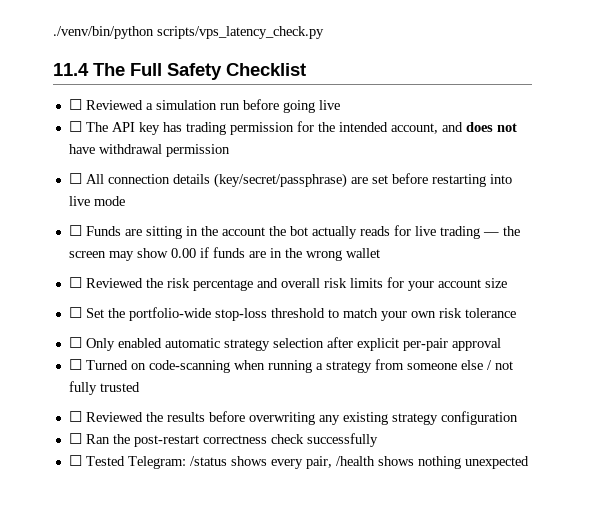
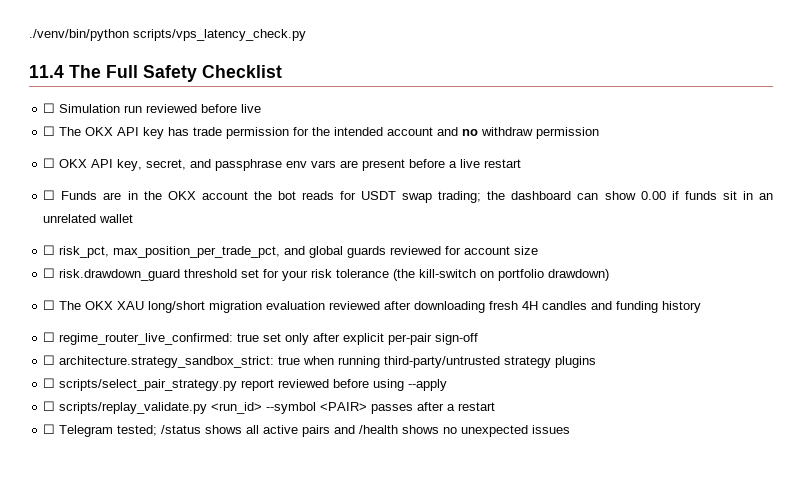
- ☐ Reviewed a simulation run before going live
+ ☐ Simulation run reviewed before live
- ☐ The API key has trading permission for the intended account, and does not have withdrawal permission
- ☐ All connection details (key/secret/passphrase) are set before restarting into live mode
+ ☐ The OKX API key has trade permission for the intended account and no withdraw permission
+ ☐ OKX API key, secret, and passphrase env vars are present before a live restart
- ☐ Funds are sitting in the account the bot actually reads for live trading — the screen may show 0.00 if funds are in the wrong wallet
- ☐ Reviewed the risk percentage and overall risk limits for your account size
- ☐ Set the portfolio-wide stop-loss threshold to match your own risk tolerance
- ☐ Only enabled automatic strategy selection after explicit per-pair approval
- ☐ Turned on code-scanning when running a strategy from someone else / not fully trusted
- ☐ Reviewed the results before overwriting any existing strategy configuration
- ☐ Ran the post-restart correctness check successfully
- ☐ Tested Telegram: /status shows every pair, /health shows nothing unexpected
+ ☐ Funds are in the OKX account the bot reads for USDT swap trading; the dashboard can show 0.00 if funds sit in an unrelated wallet
+ ☐ risk_pct, max_position_per_trade_pct, and global guards reviewed for account size
+ ☐ risk.drawdown_guard threshold set for your risk tolerance (the kill-switch on portfolio drawdown)
+ ☐ The OKX XAU long/short migration evaluation reviewed after downloading fresh 4H candles and funding history
+ ☐ regime_router_live_confirmed: true set only after explicit per-pair sign-off
+ ☐ architecture.strategy_sandbox_strict: true when running third-party/untrusted strategy plugins
+ ☐ scripts/select_pair_strategy.py report reviewed before using --apply
+ ☐ scripts/replay_validate.py <run_id> --symbol <PAIR> passes after a restart
+ ☐ Telegram tested; /status shows all active pairs and /health shows no unexpected issues

